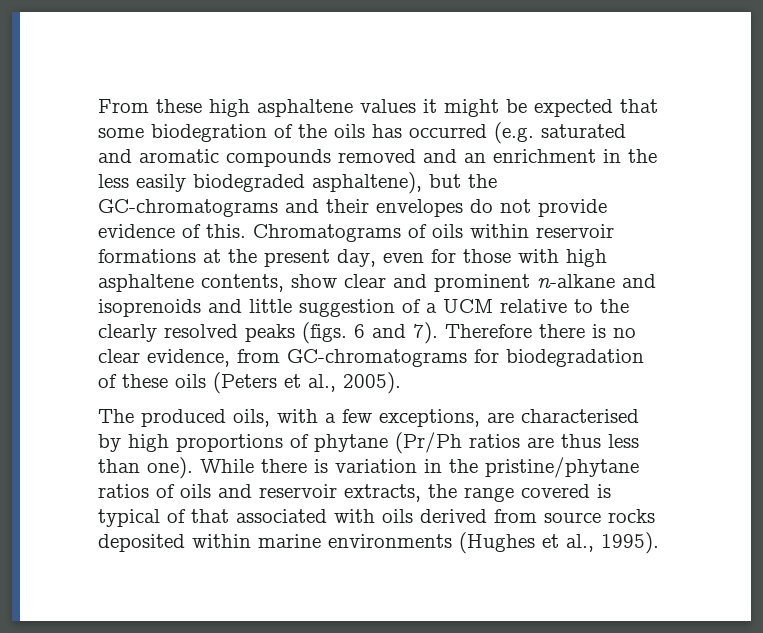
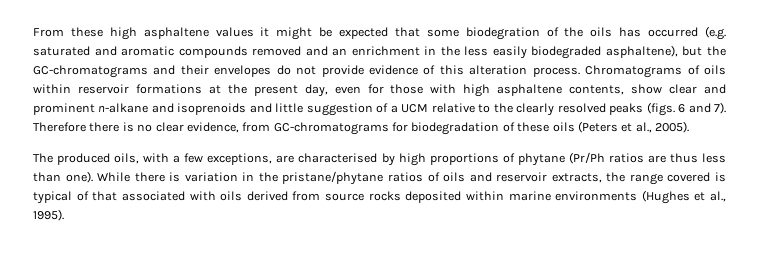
- From these high asphaltene values it might be expected that some biodegration of the oils has occurred (e.g. saturated and aromatic compounds removed and an enrichment in the less easily biodegraded asphaltene), but the GC-chromatograms and their envelopes do not provide evidence of this.
+ From these high asphaltene values it might be expected that some biodegration of the oils has occurred (e.g. saturated and aromatic compounds removed and an enrichment in the less easily biodegraded asphaltene), but the GC-chromatograms and their envelopes do not provide evidence of this alteration process.
- While there is variation in the pristine/phytane ratios of oils and reservoir extracts, the range covered is typical of that associated with oils derived from source rocks deposited within marine environments (Hughes et al., 1995).
+ While there is variation in the pristane/phytane ratios of oils and reservoir extracts, the range covered is typical of that associated with oils derived from source rocks deposited within marine environments (Hughes et al., 1995).

